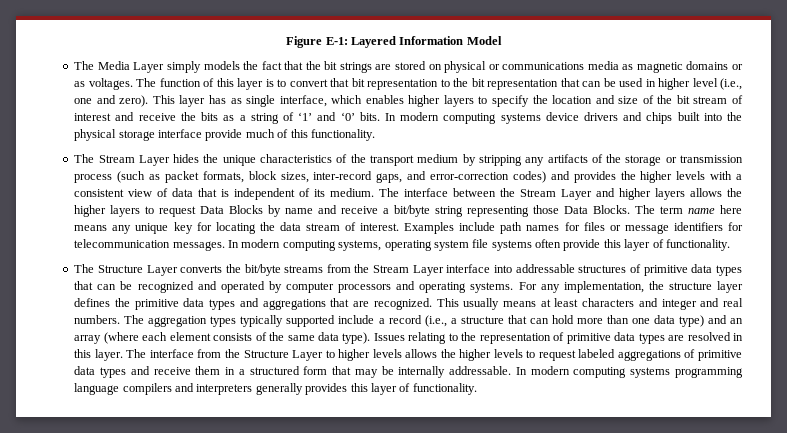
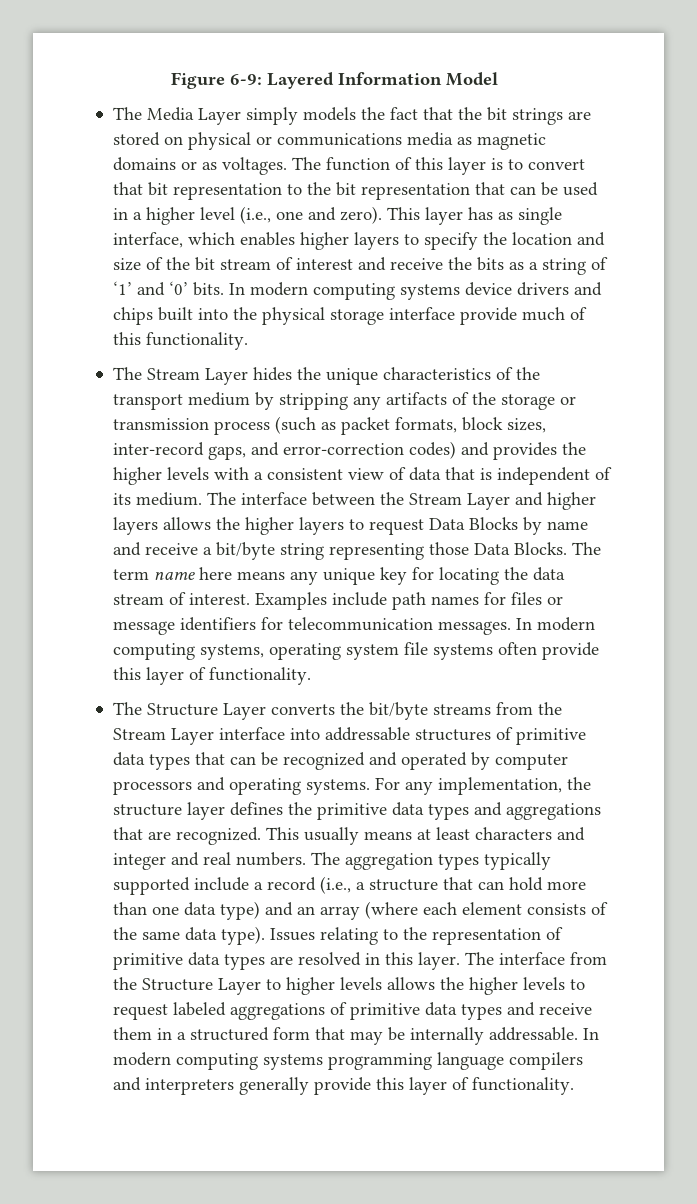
- Figure E-1: Layered Information Model
+ Figure 6-9: Layered Information Model
- The function of this layer is to convert that bit representation to the bit representation that can be used in higher level (i.e., one and zero).
+ The function of this layer is to convert that bit representation to the bit representation that can be used in a higher level (i.e., one and zero).
- In modern computing systems programming language compilers and interpreters generally provides this layer of functionality.
+ In modern computing systems programming language compilers and interpreters generally provide this layer of functionality.

